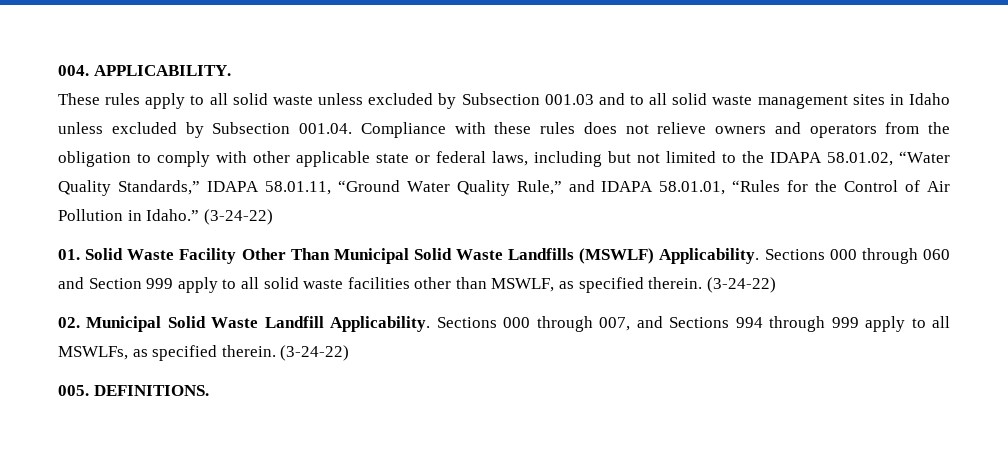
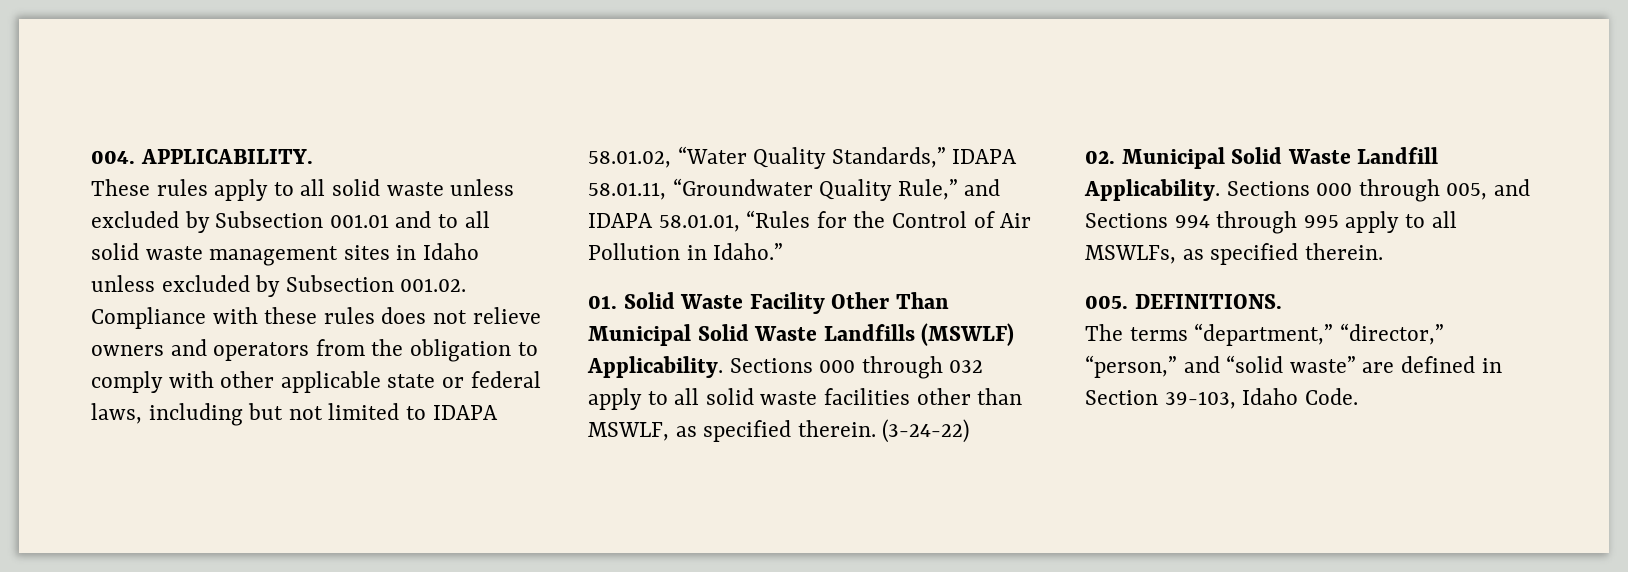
- These rules apply to all solid waste unless excluded by Subsection 001.03 and to all solid waste management sites in Idaho unless excluded by Subsection 001.04. Compliance with these rules does not relieve owners and operators from the obligation to comply with other applicable state or federal laws, including but not limited to the IDAPA 58.01.02, “Water Quality Standards,” IDAPA 58.01.11, “Ground Water Quality Rule,” and IDAPA 58.01.01, “Rules for the Control of Air Pollution in Idaho.” (3-24-22)
+ These rules apply to all solid waste unless excluded by Subsection 001.01 and to all solid waste management sites in Idaho unless excluded by Subsection 001.02. Compliance with these rules does not relieve owners and operators from the obligation to comply with other applicable state or federal laws, including but not limited to IDAPA 58.01.02, “Water Quality Standards,” IDAPA 58.01.11, “Groundwater Quality Rule,” and IDAPA 58.01.01, “Rules for the Control of Air Pollution in Idaho.”
- Sections 000 through 060 and Section 999 apply to all solid waste facilities other than MSWLF, as specified therein.
+ Sections 000 through 032 apply to all solid waste facilities other than MSWLF, as specified therein.
- Sections 000 through 007, and Sections 994 through 999 apply to all MSWLFs, as specified therein. (3-24-22)
+ Sections 000 through 005, and Sections 994 through 995 apply to all MSWLFs, as specified therein.
+ The terms “department,” “director,” “person,” and “solid waste” are defined in Section 39-103, Idaho Code.

